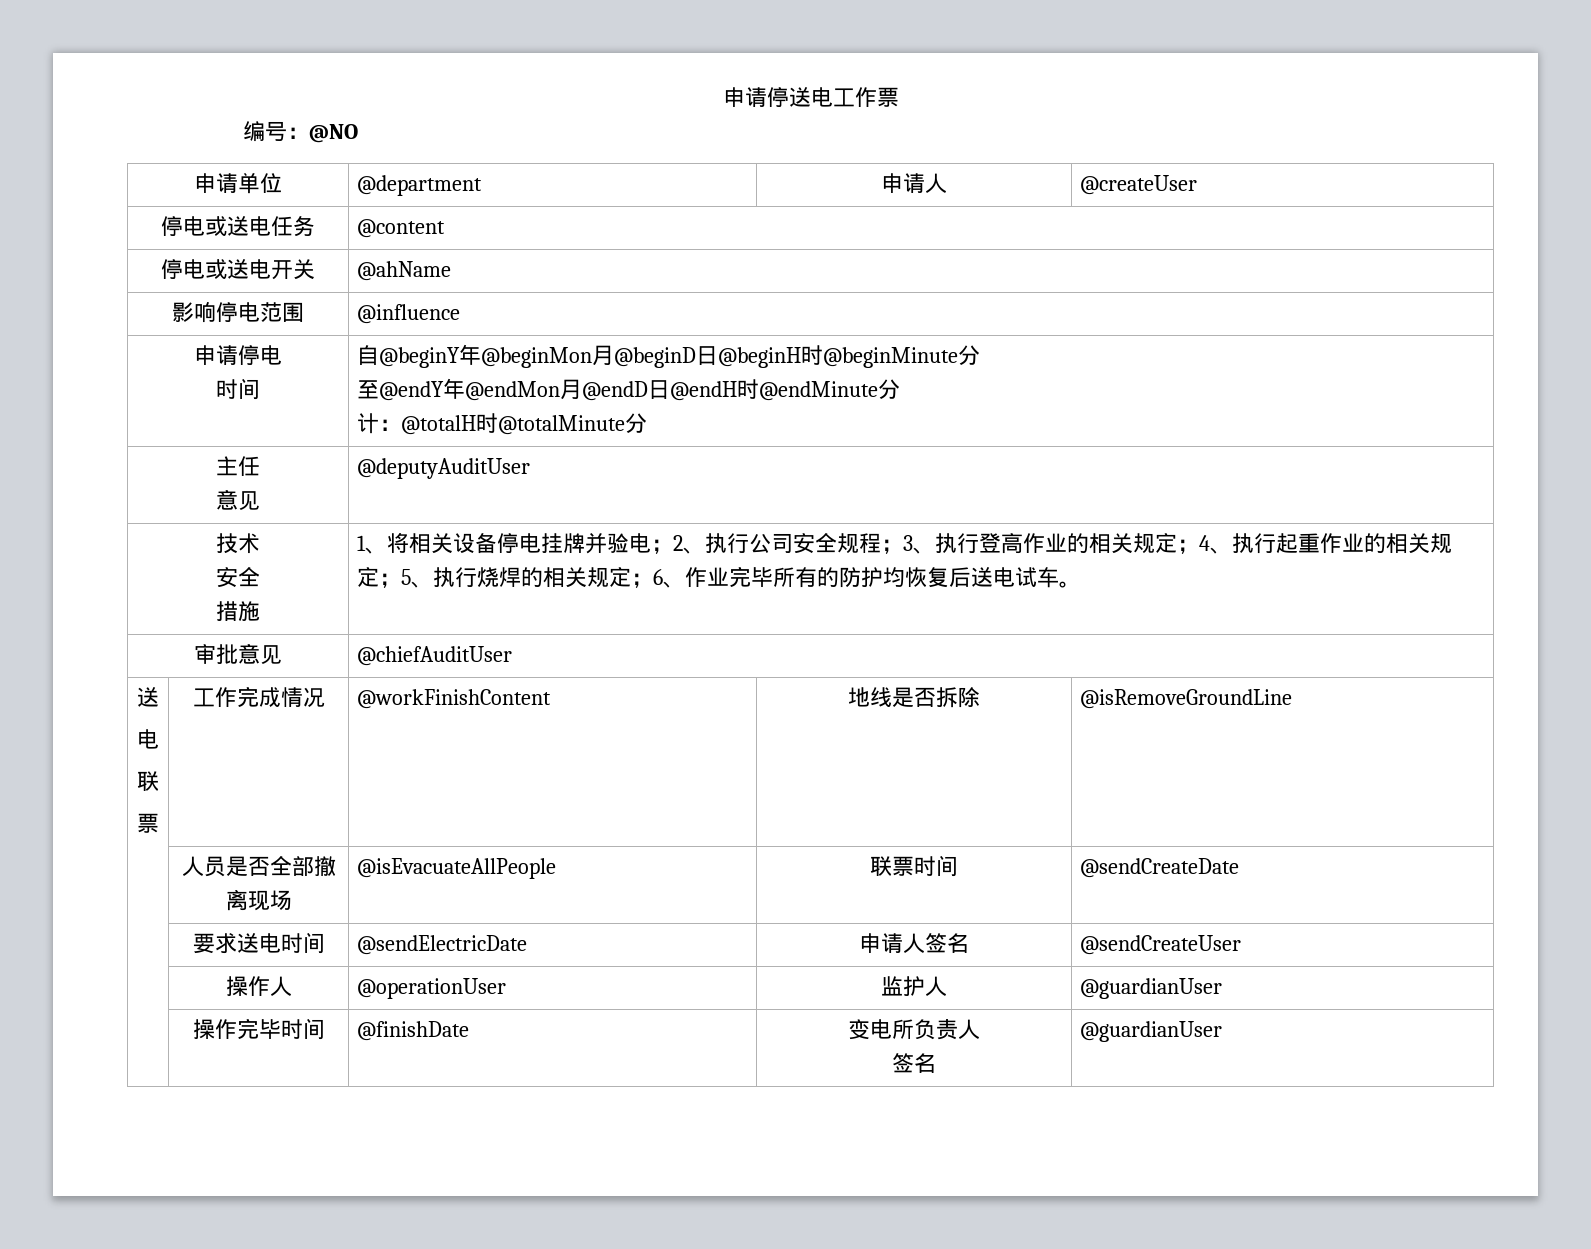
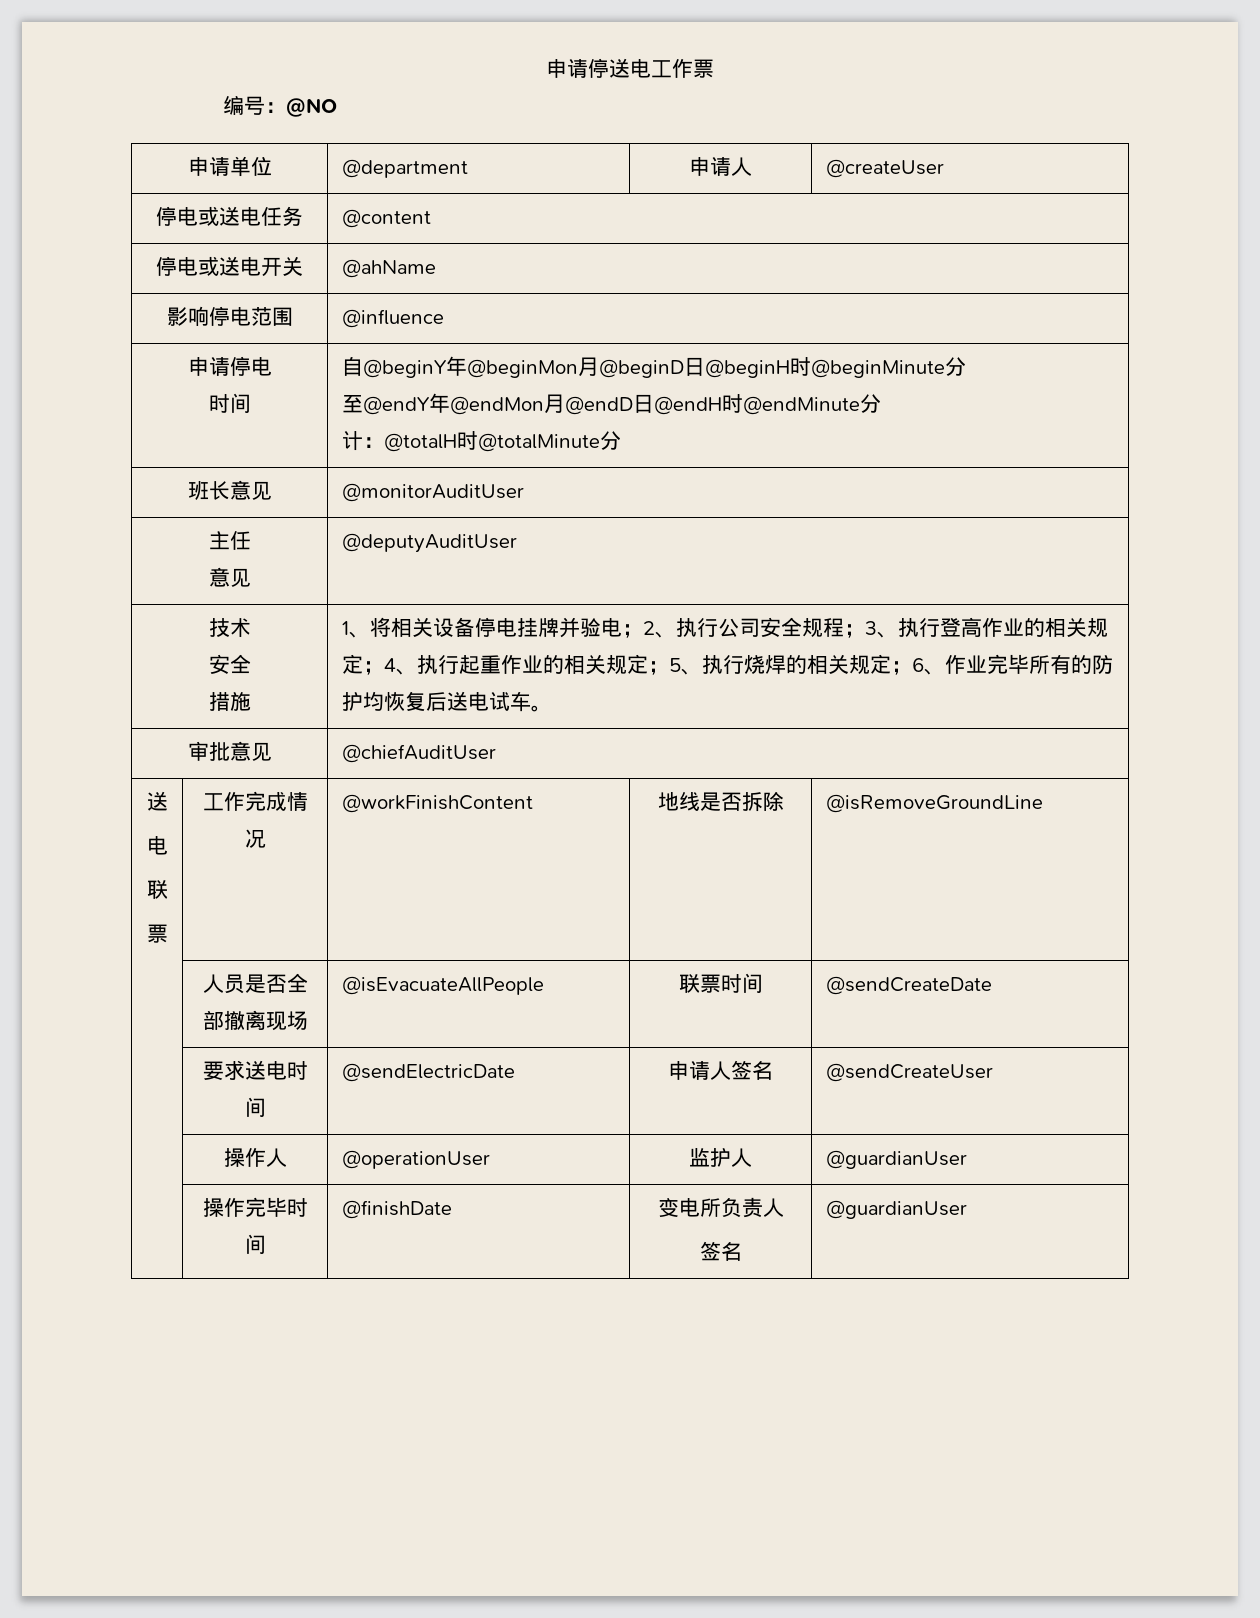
+ 班长意见 | @monitorAuditUser

